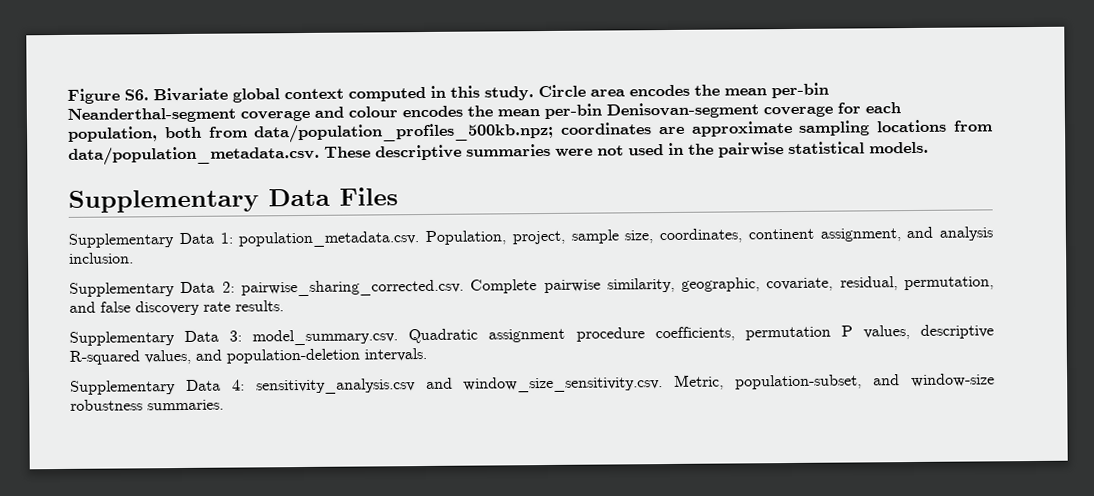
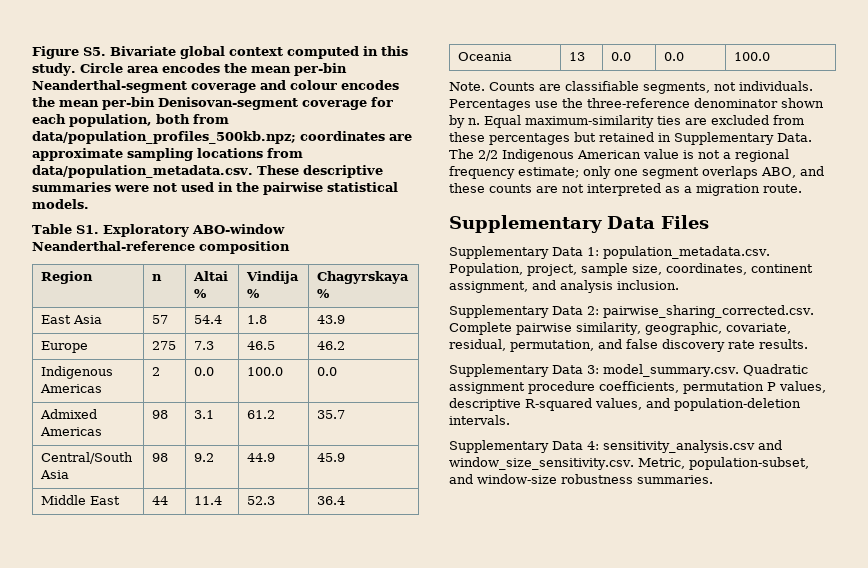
- Figure S6. Bivariate global context computed in this study.
+ Figure S5. Bivariate global context computed in this study.
+ Table S1. Exploratory ABO-window Neanderthal-reference composition
+ Region | n | Altai % | Vindija % | Chagyrskaya %
+ East Asia | 57 | 54.4 | 1.8 | 43.9
+ Europe | 275 | 7.3 | 46.5 | 46.2
+ Indigenous Americas | 2 | 0.0 | 100.0 | 0.0
+ Admixed Americas | 98 | 3.1 | 61.2 | 35.7
+ Central/South Asia | 98 | 9.2 | 44.9 | 45.9
+ Middle East | 44 | 11.4 | 52.3 | 36.4
+ Oceania | 13 | 0.0 | 0.0 | 100.0
+ Note. Counts are classifiable segments, not individuals. Percentages use the three-reference denominator shown by n. Equal maximum-similarity ties are excluded from these percentages but retained in Supplementary Data. The 2/2 Indigenous American value is not a regional frequency estimate; only one segment overlaps ABO, and these counts are not interpreted as a migration route.

